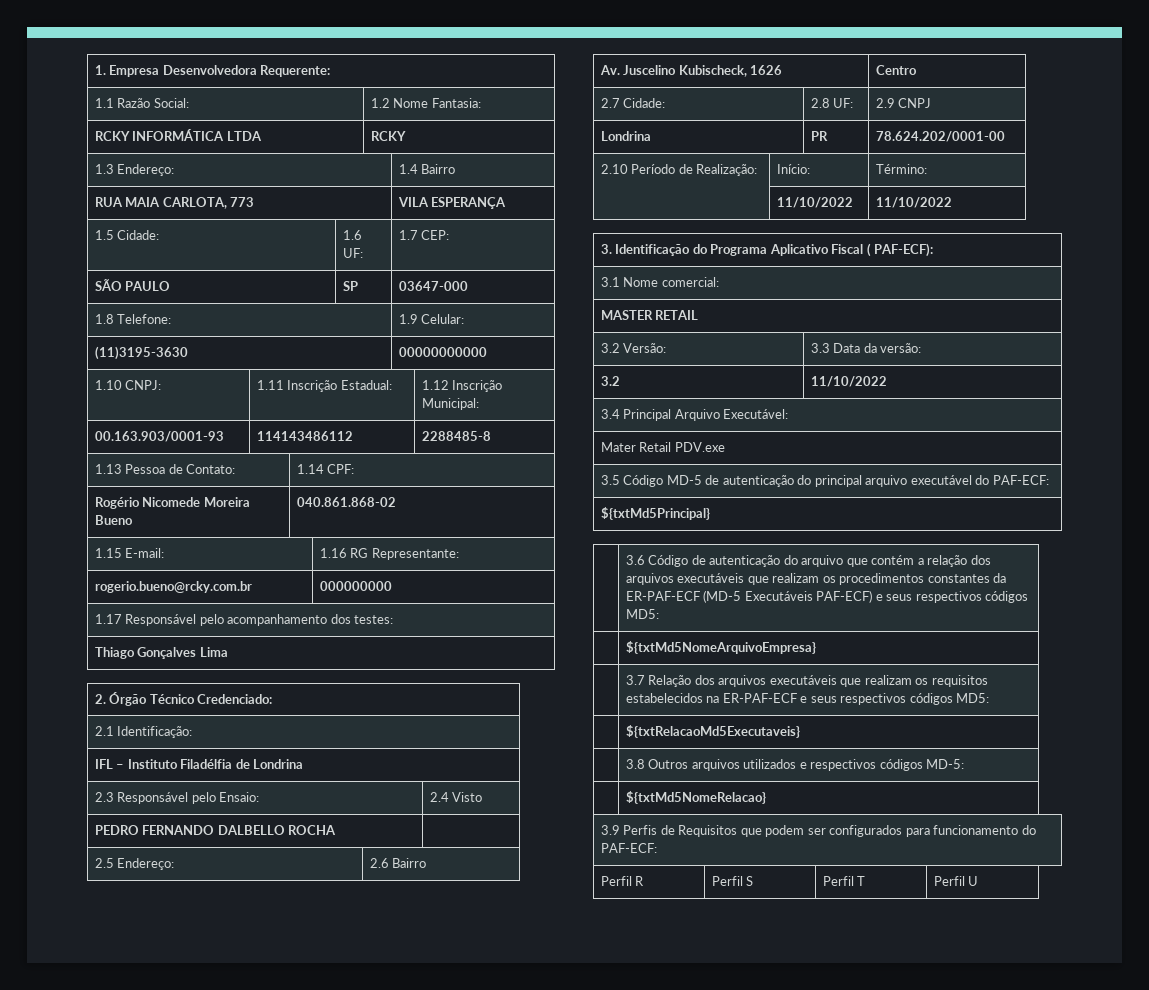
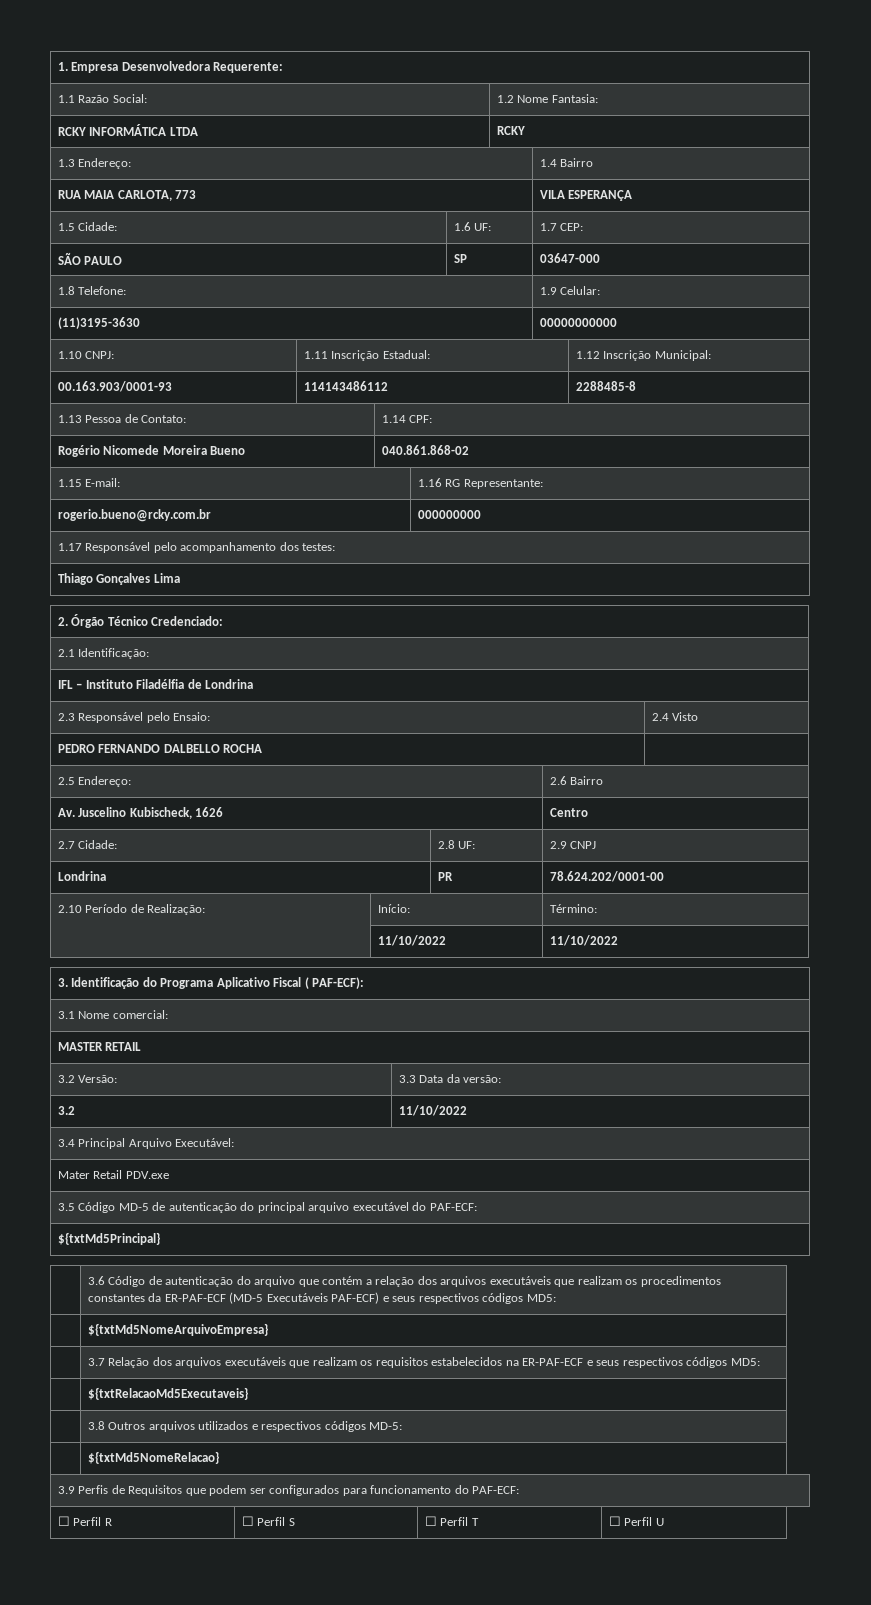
- Perfil R | Perfil S | Perfil T | Perfil U
+ ☐ Perfil R | ☐ Perfil S | ☐ Perfil T | ☐ Perfil U

